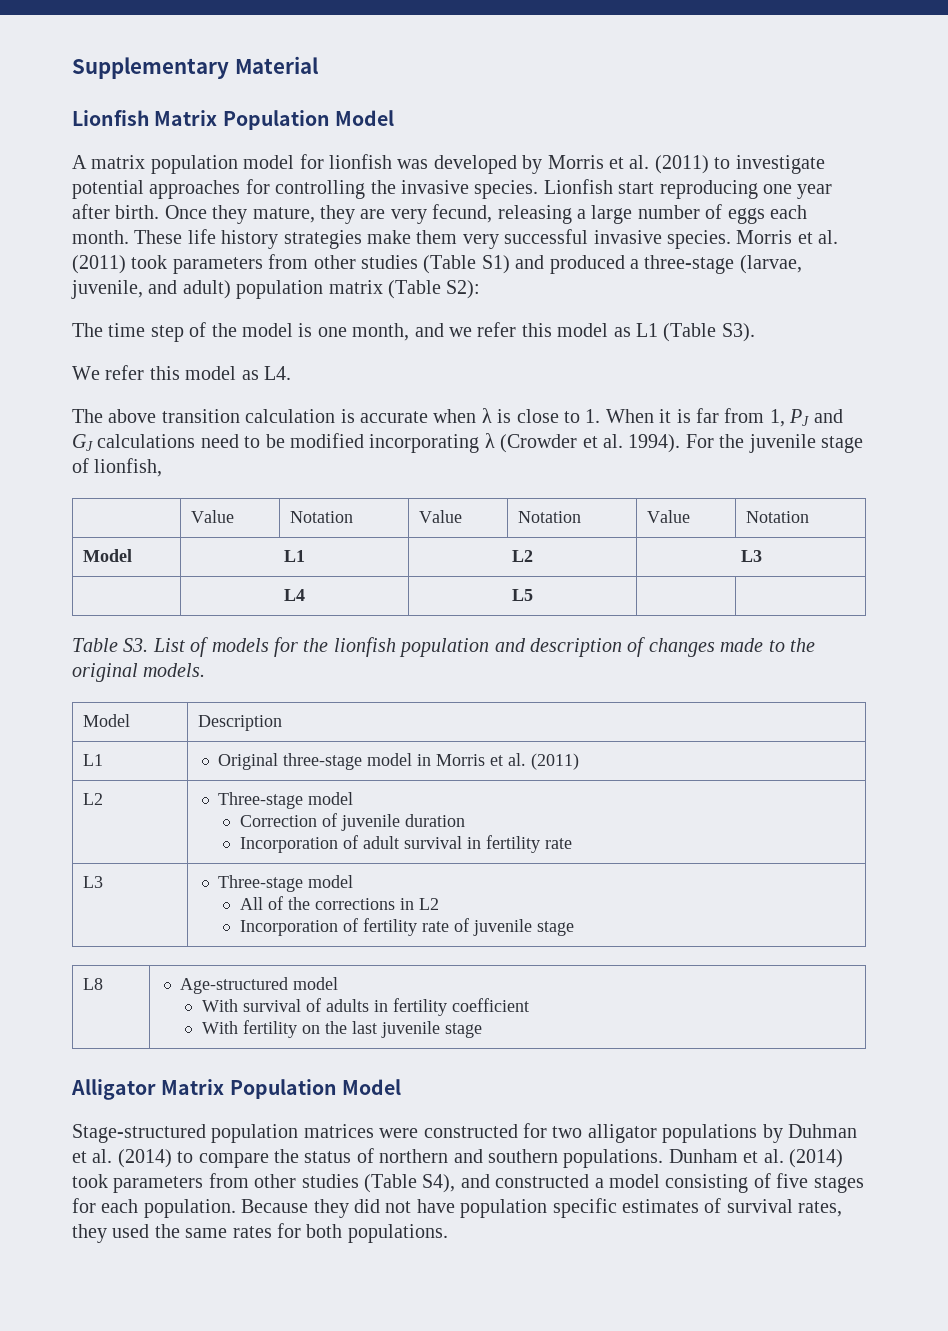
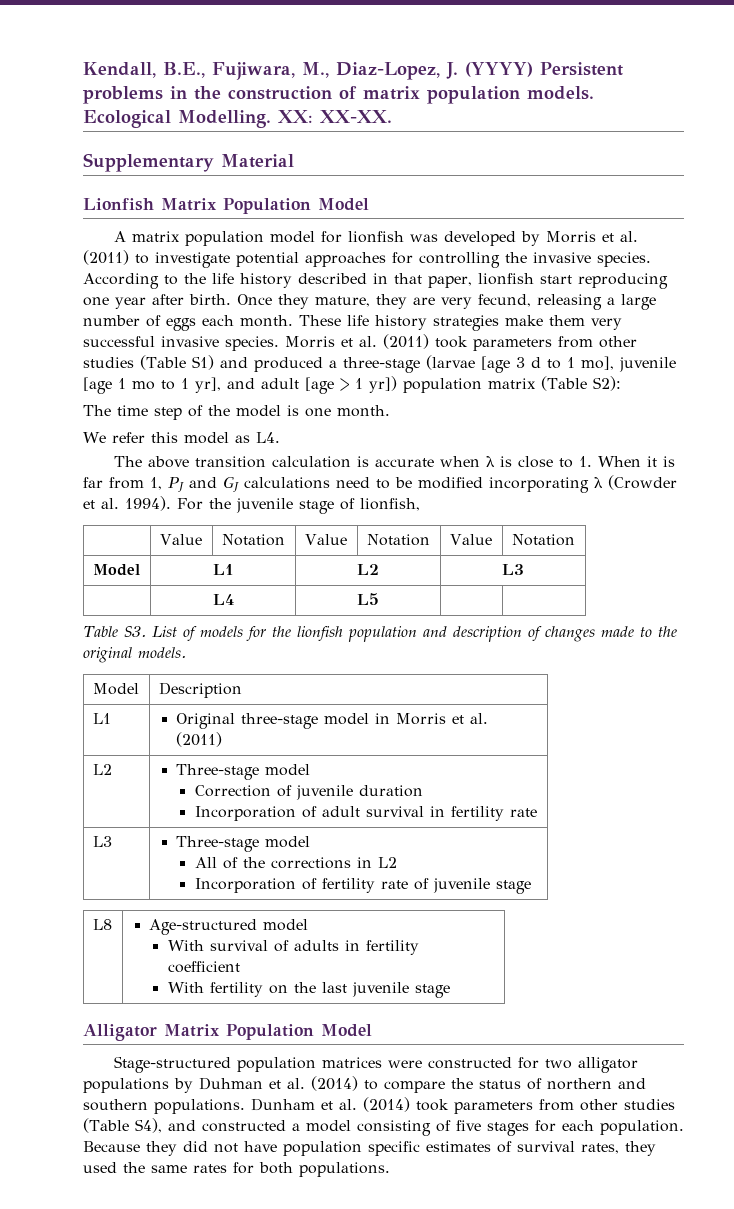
+ Kendall, B.E., Fujiwara, M., Diaz-Lopez, J. (YYYY) Persistent problems in the construction of matrix population models. Ecological Modelling. XX: XX-XX.
- Lionfish start reproducing one year after birth.
+ According to the life history described in that paper, lionfish start reproducing one year after birth.
- Morris et al. (2011) took parameters from other studies (Table S1) and produced a three-stage (larvae, juvenile, and adult) population matrix (Table S2):
+ Morris et al. (2011) took parameters from other studies (Table S1) and produced a three-stage (larvae [age 3 d to 1 mo], juvenile [age 1 mo to 1 yr], and adult [age > 1 yr]) population matrix (Table S2):
- The time step of the model is one month, and we refer this model as L1 (Table S3).
+ The time step of the model is one month.

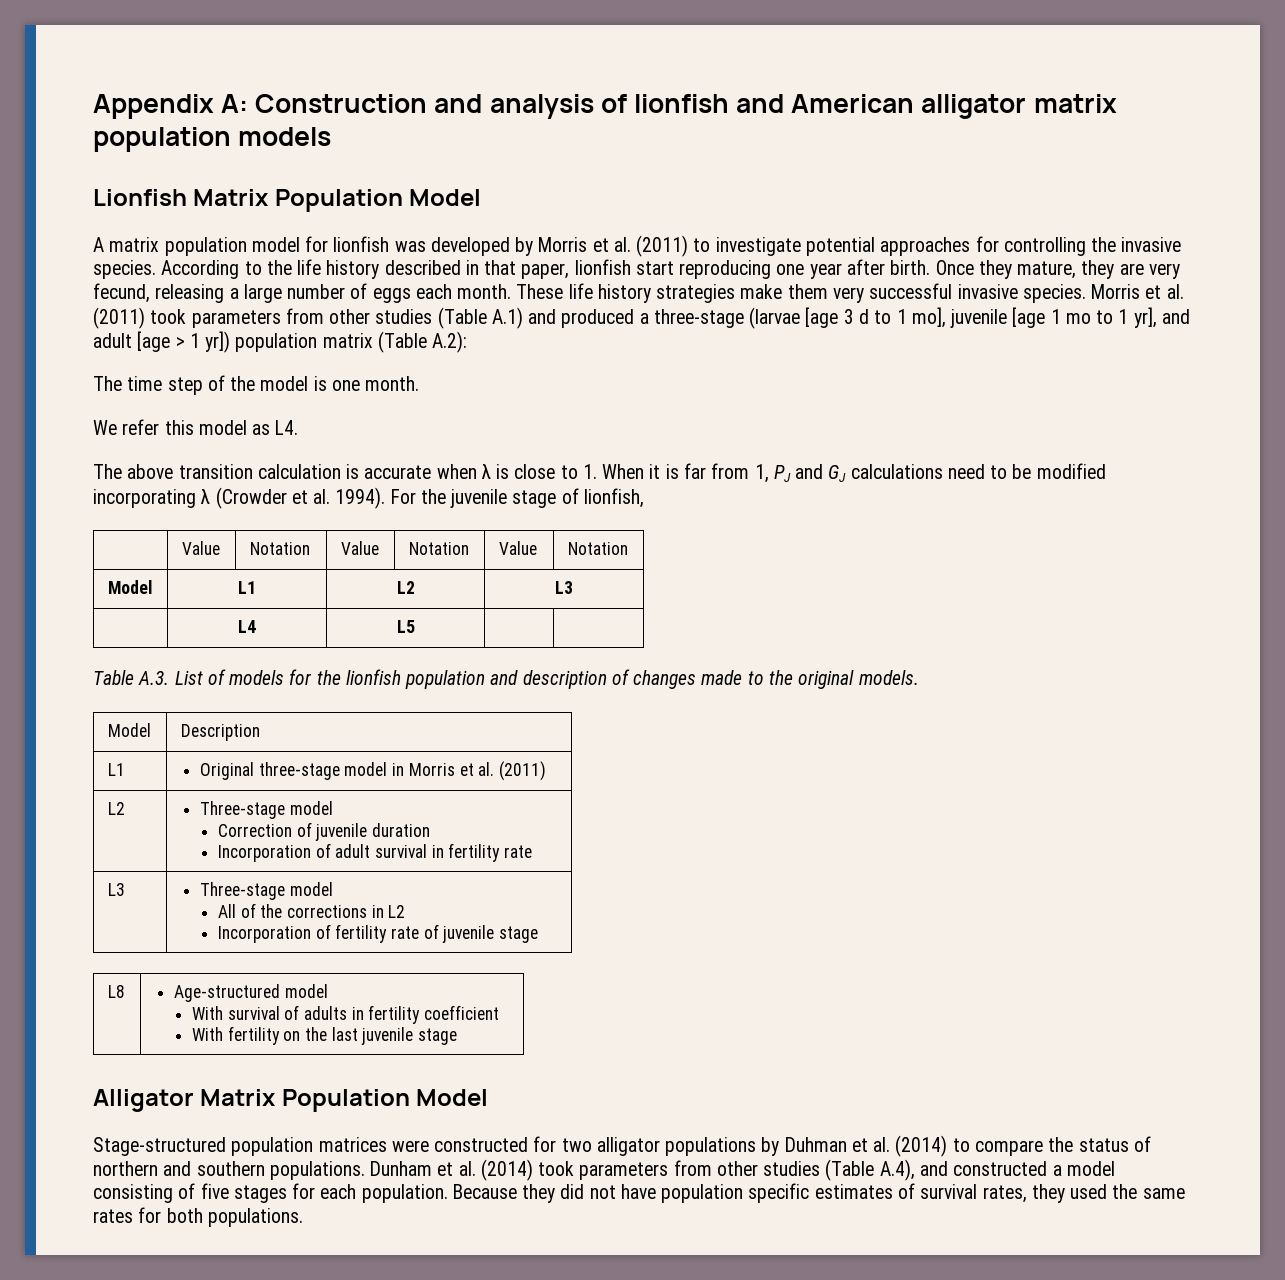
- Kendall, B.E., Fujiwara, M., Diaz-Lopez, J. (YYYY) Persistent problems in the construction of matrix population models. Ecological Modelling. XX: XX-XX.
- Supplementary Material
+ Appendix A: Construction and analysis of lionfish and American alligator matrix population models
- Morris et al. (2011) took parameters from other studies (Table S1) and produced a three-stage (larvae [age 3 d to 1 mo], juvenile [age 1 mo to 1 yr], and adult [age > 1 yr]) population matrix (Table S2):
+ Morris et al. (2011) took parameters from other studies (Table A.1) and produced a three-stage (larvae [age 3 d to 1 mo], juvenile [age 1 mo to 1 yr], and adult [age > 1 yr]) population matrix (Table A.2):
- Table S3. List of models for the lionfish population and description of changes made to the original models.
+ Table A.3. List of models for the lionfish population and description of changes made to the original models.
- Dunham et al. (2014) took parameters from other studies (Table S4), and constructed a model consisting of five stages for each population.
+ Dunham et al. (2014) took parameters from other studies (Table A.4), and constructed a model consisting of five stages for each population.

